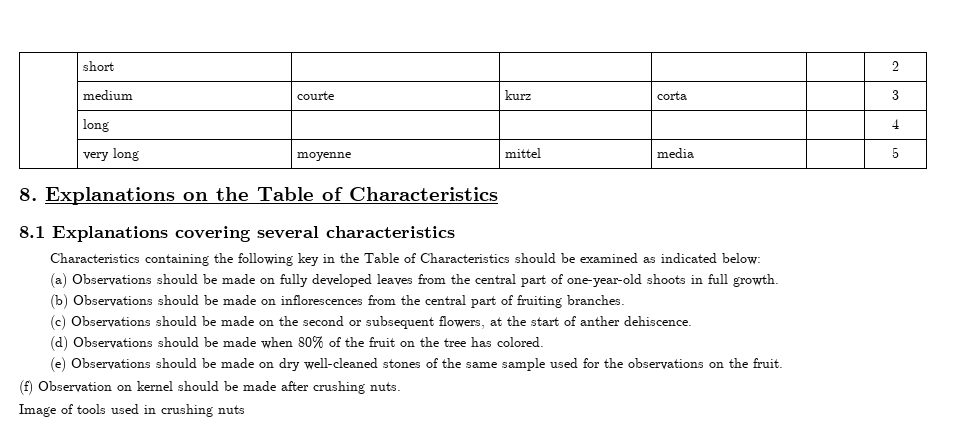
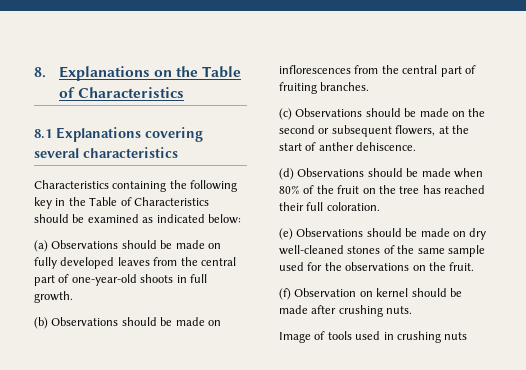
- | short | | | | | 2
- | medium | courte | kurz | corta | | 3
- | long | | | | | 4
- | very long | moyenne | mittel | media | | 5
- (d) Observations should be made when 80% of the fruit on the tree has colored.
+ (d) Observations should be made when 80% of the fruit on the tree has reached their full coloration.

